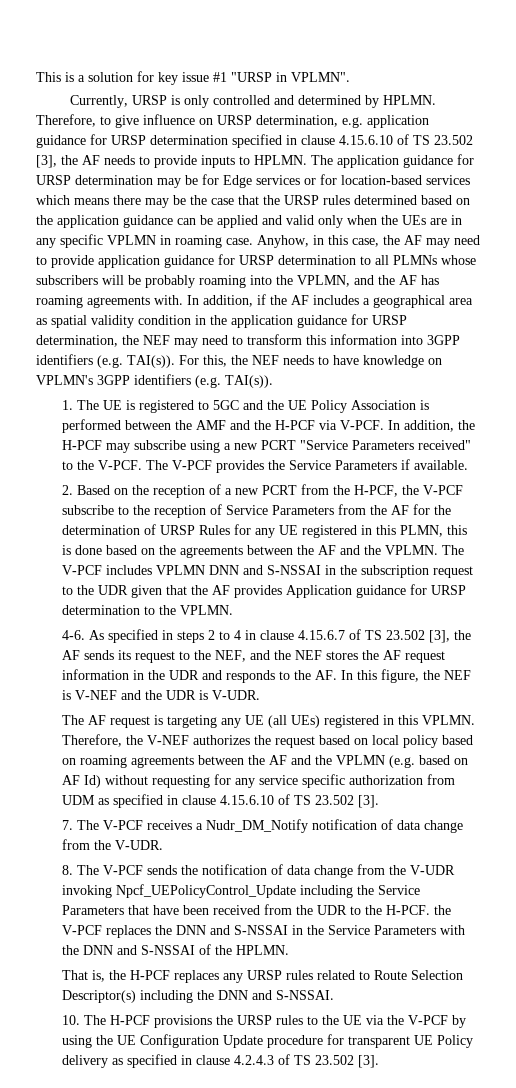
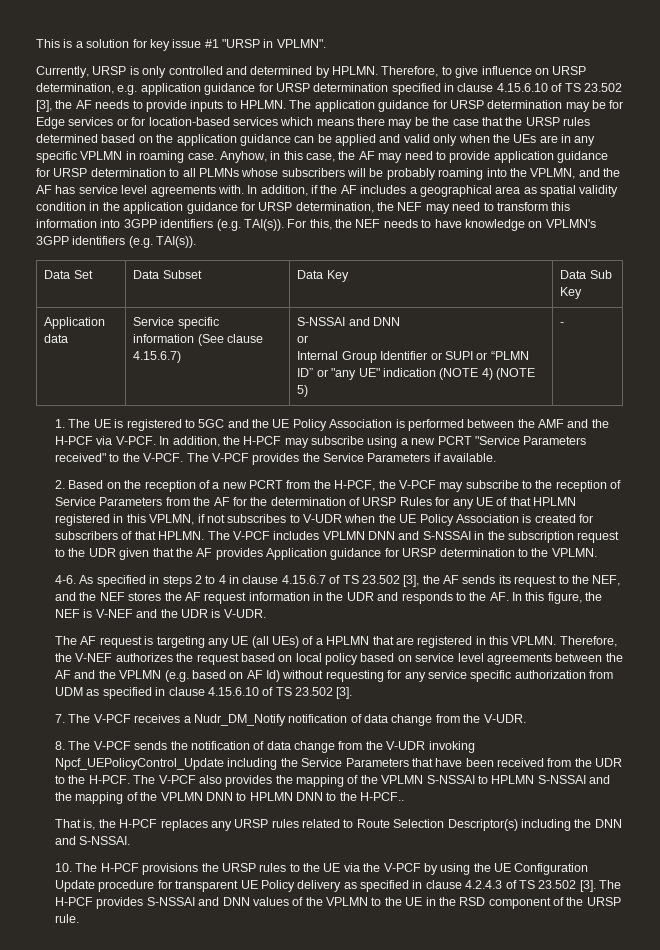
- Anyhow, in this case, the AF may need to provide application guidance for URSP determination to all PLMNs whose subscribers will be probably roaming into the VPLMN, and the AF has roaming agreements with.
+ Anyhow, in this case, the AF may need to provide application guidance for URSP determination to all PLMNs whose subscribers will be probably roaming into the VPLMN, and the AF has service level agreements with.
+ Data Set | Data Subset | Data Key | Data Sub Key
+ Application data | Service specific information (See clause 4.15.6.7) | S-NSSAI and DNN
+ or
+ Internal Group Identifier or SUPI or “PLMN ID” or "any UE" indication (NOTE 4) (NOTE 5) | -
- 2. Based on the reception of a new PCRT from the H-PCF, the V-PCF subscribe to the reception of Service Parameters from the AF for the determination of URSP Rules for any UE registered in this PLMN, this is done based on the agreements between the AF and the VPLMN.
+ 2. Based on the reception of a new PCRT from the H-PCF, the V-PCF may subscribe to the reception of Service Parameters from the AF for the determination of URSP Rules for any UE of that HPLMN registered in this VPLMN, if not subscribes to V-UDR when the UE Policy Association is created for subscribers of that HPLMN.
- The AF request is targeting any UE (all UEs) registered in this VPLMN.
+ The AF request is targeting any UE (all UEs) of a HPLMN that are registered in this VPLMN.
- Therefore, the V-NEF authorizes the request based on local policy based on roaming agreements between the AF and the VPLMN (e.g. based on AF Id) without requesting for any service specific authorization from UDM as specified in clause 4.15.6.10 of TS 23.502 [3].
+ Therefore, the V-NEF authorizes the request based on local policy based on service level agreements between the AF and the VPLMN (e.g. based on AF Id) without requesting for any service specific authorization from UDM as specified in clause 4.15.6.10 of TS 23.502 [3].
- 8. The V-PCF sends the notification of data change from the V-UDR invoking Npcf_UEPolicyControl_Update including the Service Parameters that have been received from the UDR to the H-PCF. the V-PCF replaces the DNN and S-NSSAI in the Service Parameters with the DNN and S-NSSAI of the HPLMN.
+ 8. The V-PCF sends the notification of data change from the V-UDR invoking Npcf_UEPolicyControl_Update including the Service Parameters that have been received from the UDR to the H-PCF. The V-PCF also provides the mapping of the VPLMN S-NSSAI to HPLMN S-NSSAI and the mapping of the VPLMN DNN to HPLMN DNN to the H-PCF..
+ The H-PCF provides S-NSSAI and DNN values of the VPLMN to the UE in the RSD component of the URSP rule.

